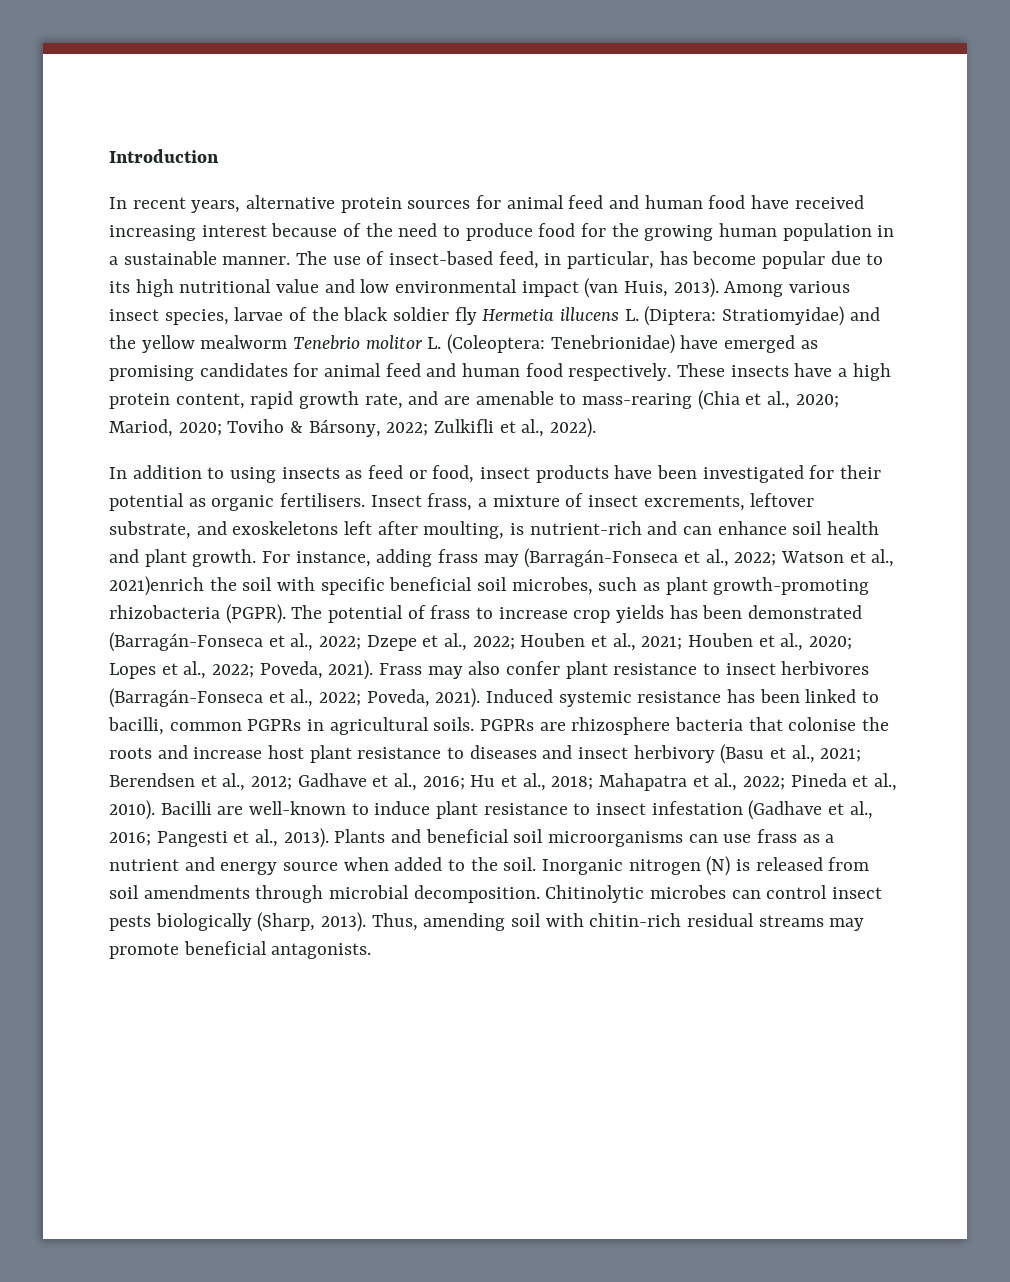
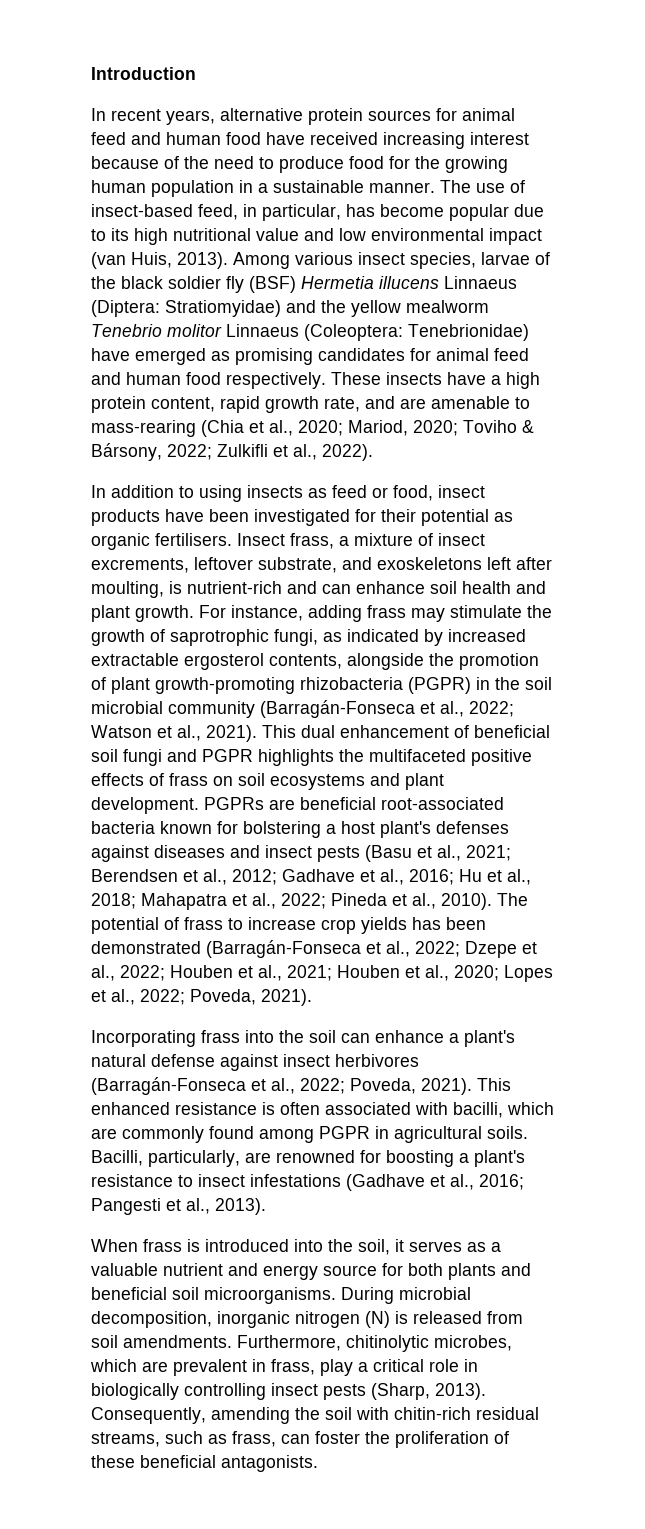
- Among various insect species, larvae of the black soldier fly Hermetia illucens L. (Diptera: Stratiomyidae) and the yellow mealworm Tenebrio molitor L. (Coleoptera: Tenebrionidae) have emerged as promising candidates for animal feed and human food respectively.
+ Among various insect species, larvae of the black soldier fly (BSF) Hermetia illucens Linnaeus (Diptera: Stratiomyidae) and the yellow mealworm Tenebrio molitor Linnaeus (Coleoptera: Tenebrionidae) have emerged as promising candidates for animal feed and human food respectively.
- For instance, adding frass may (Barragán-Fonseca et al., 2022; Watson et al., 2021)enrich the soil with specific beneficial soil microbes, such as plant growth-promoting rhizobacteria (PGPR).
+ For instance, adding frass may stimulate the growth of saprotrophic fungi, as indicated by increased extractable ergosterol contents, alongside the promotion of plant growth-promoting rhizobacteria (PGPR) in the soil microbial community (Barragán-Fonseca et al., 2022; Watson et al., 2021). This dual enhancement of beneficial soil fungi and PGPR highlights the multifaceted positive effects of frass on soil ecosystems and plant development. PGPRs are beneficial root-associated bacteria known for bolstering a host plant's defenses against diseases and insect pests (Basu et al., 2021; Berendsen et al., 2012; Gadhave et al., 2016; Hu et al., 2018; Mahapatra et al., 2022; Pineda et al., 2010).
- The potential of frass to increase crop yields has been demonstrated (Barragán-Fonseca et al., 2022; Dzepe et al., 2022; Houben et al., 2021; Houben et al., 2020; Lopes et al., 2022; Poveda, 2021). Frass may also confer plant resistance to insect herbivores (Barragán-Fonseca et al., 2022; Poveda, 2021).
+ The potential of frass to increase crop yields has been demonstrated (Barragán-Fonseca et al., 2022; Dzepe et al., 2022; Houben et al., 2021; Houben et al., 2020; Lopes et al., 2022; Poveda, 2021).
+ Incorporating frass into the soil can enhance a plant's natural defense against insect herbivores (Barragán-Fonseca et al., 2022; Poveda, 2021).
- Induced systemic resistance has been linked to bacilli, common PGPRs in agricultural soils. PGPRs are rhizosphere bacteria that colonise the roots and increase host plant resistance to diseases and insect herbivory (Basu et al., 2021; Berendsen et al., 2012; Gadhave et al., 2016; Hu et al., 2018; Mahapatra et al., 2022; Pineda et al., 2010). Bacilli are well-known to induce plant resistance to insect infestation (Gadhave et al., 2016; Pangesti et al., 2013). Plants and beneficial soil microorganisms can use frass as a nutrient and energy source when added to the soil. Inorganic nitrogen (N) is released from soil amendments through microbial decomposition. Chitinolytic microbes can control insect pests biologically (Sharp, 2013).
+ This enhanced resistance is often associated with bacilli, which are commonly found among PGPR in agricultural soils. Bacilli, particularly, are renowned for boosting a plant's resistance to insect infestations (Gadhave et al., 2016; Pangesti et al., 2013).
+ When frass is introduced into the soil, it serves as a valuable nutrient and energy source for both plants and beneficial soil microorganisms. During microbial decomposition, inorganic nitrogen (N) is released from soil amendments. Furthermore, chitinolytic microbes, which are prevalent in frass, play a critical role in biologically controlling insect pests (Sharp, 2013).
- Thus, amending soil with chitin-rich residual streams may promote beneficial antagonists.
+ Consequently, amending the soil with chitin-rich residual streams, such as frass, can foster the proliferation of these beneficial antagonists.

